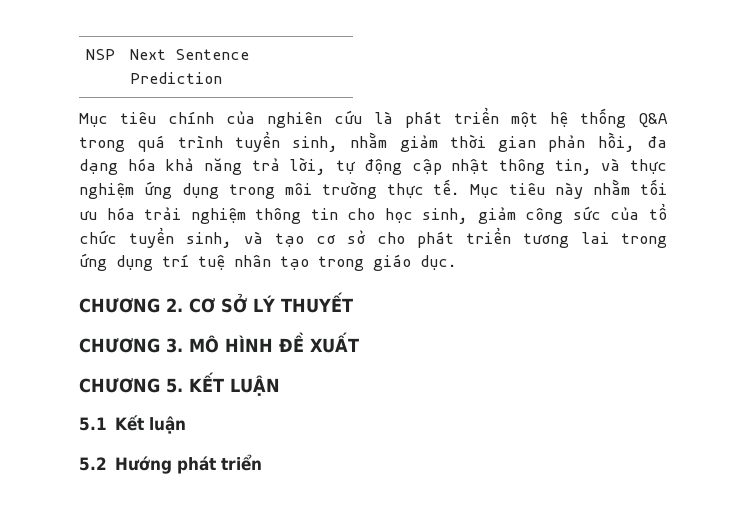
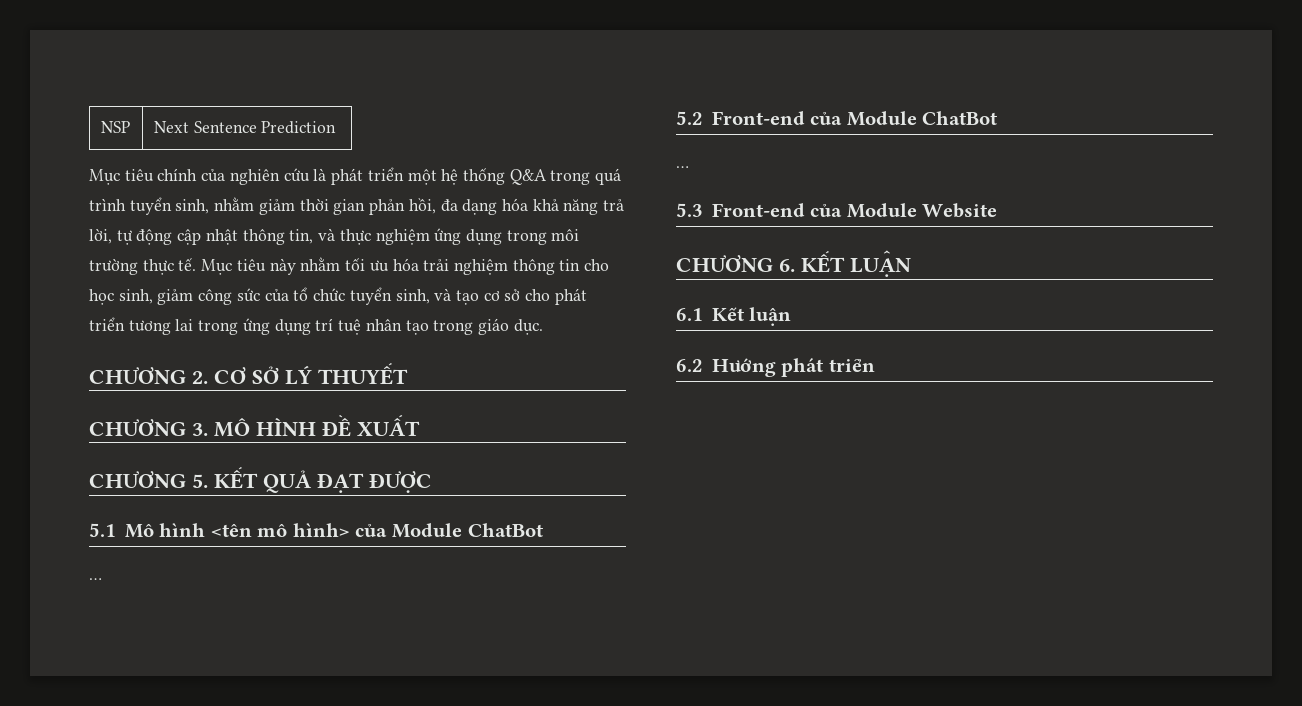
- CHƯƠNG 5. KẾT LUẬN
+ CHƯƠNG 5. KẾT QUẢ ĐẠT ĐƯỢC
+ 5.1 Mô hình <tên mô hình> của Module ChatBot
+ …
+ 5.2 Front-end của Module ChatBot
+ …
+ 5.3 Front-end của Module Website
+ CHƯƠNG 6. KẾT LUẬN
- 5.1 Kết luận
+ 6.1 Kết luận
- 5.2 Hướng phát triển
+ 6.2 Hướng phát triển

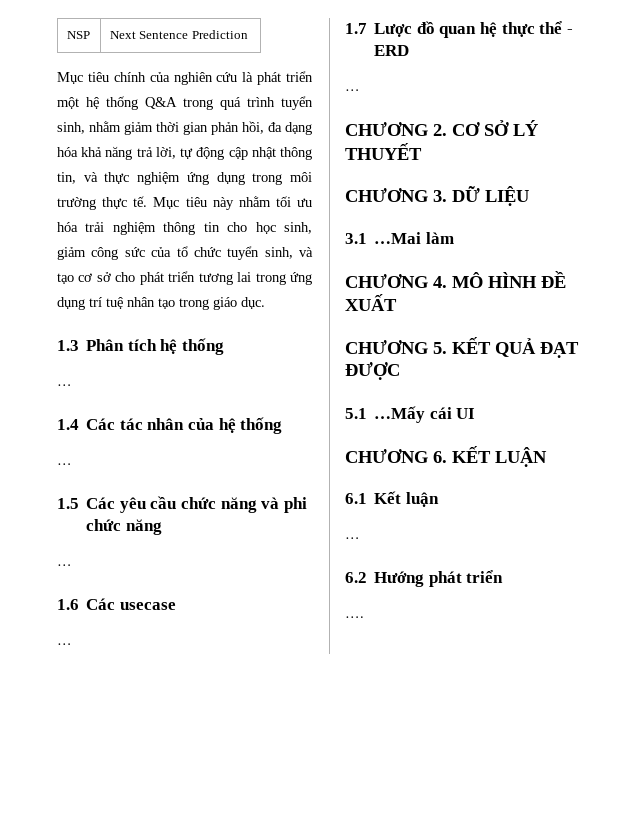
+ 1.3 Phân tích hệ thống
+ …
+ 1.4 Các tác nhân của hệ thống
+ …
+ 1.5 Các yêu cầu chức năng và phi chức năng
+ …
+ 1.6 Các usecase
+ …
+ 1.7 Lược đồ quan hệ thực thể - ERD
+ …
- CHƯƠNG 3. MÔ HÌNH ĐỀ XUẤT
+ CHƯƠNG 3. DỮ LIỆU
+ 3.1 …Mai làm
+ CHƯƠNG 4. MÔ HÌNH ĐỀ XUẤT
- 5.1 Mô hình <tên mô hình> của Module ChatBot
- …
- 5.2 Front-end của Module ChatBot
- …
- 5.3 Front-end của Module Website
+ 5.1 …Mấy cái UI
  6.1 Kết luận
+ …
+ ….

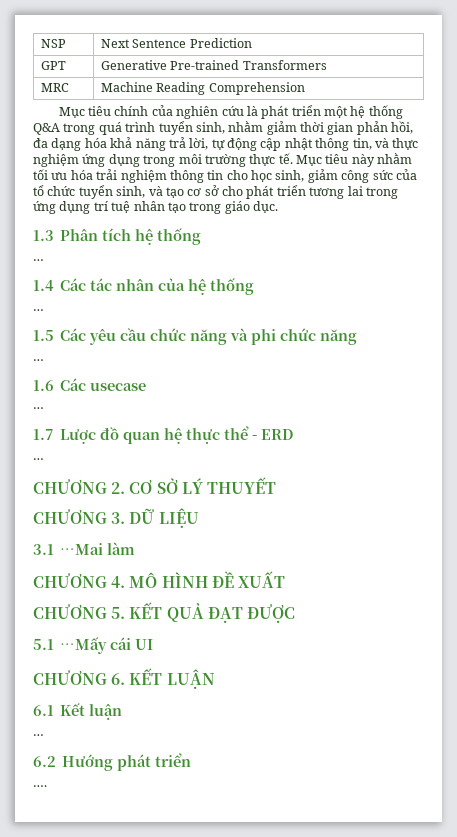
+ GPT | Generative Pre-trained Transformers
+ MRC | Machine Reading Comprehension

